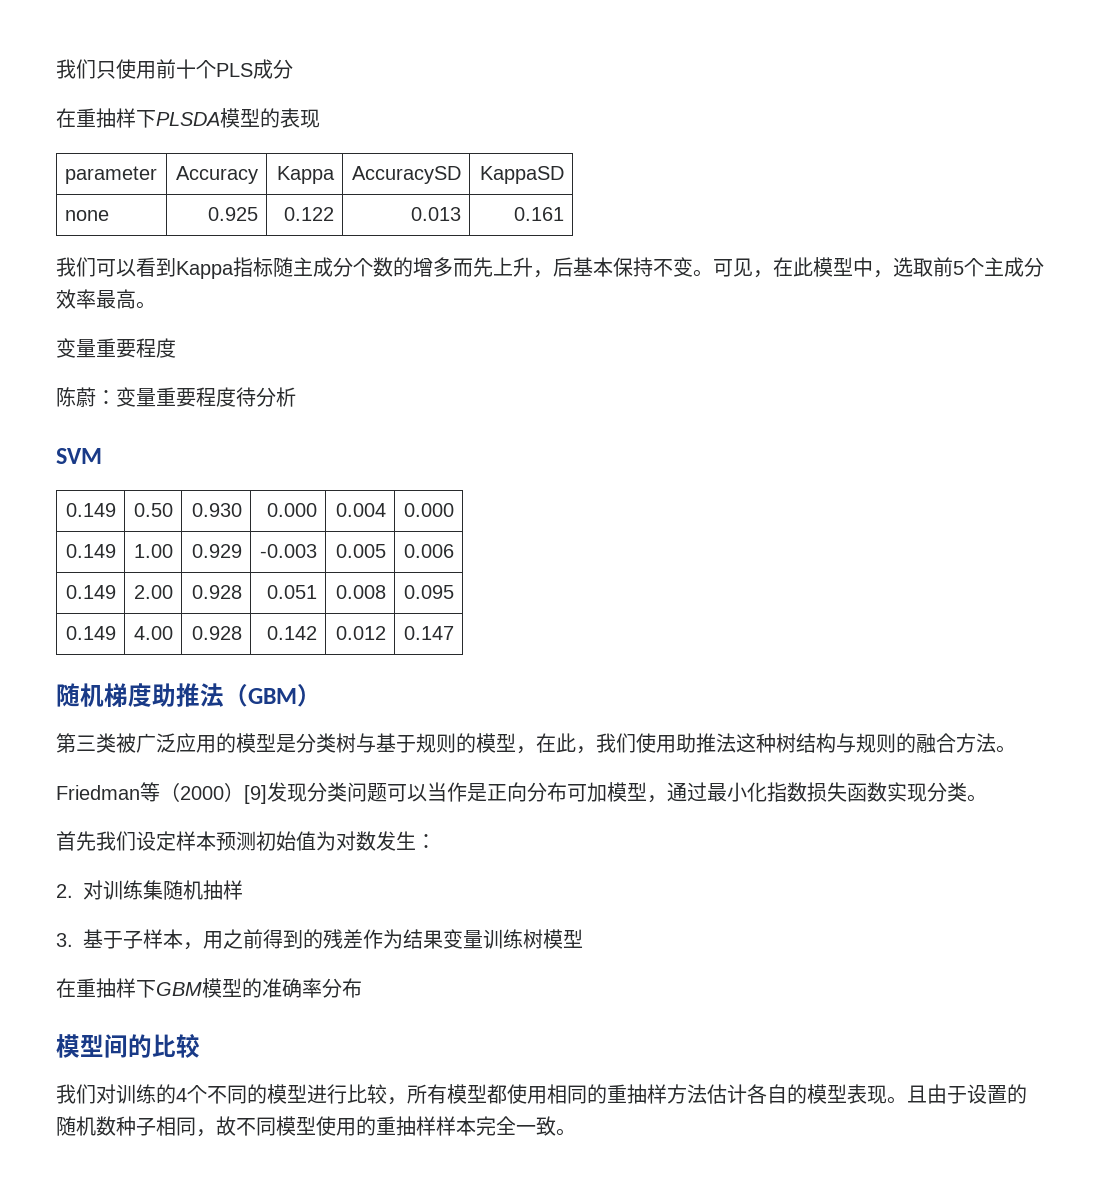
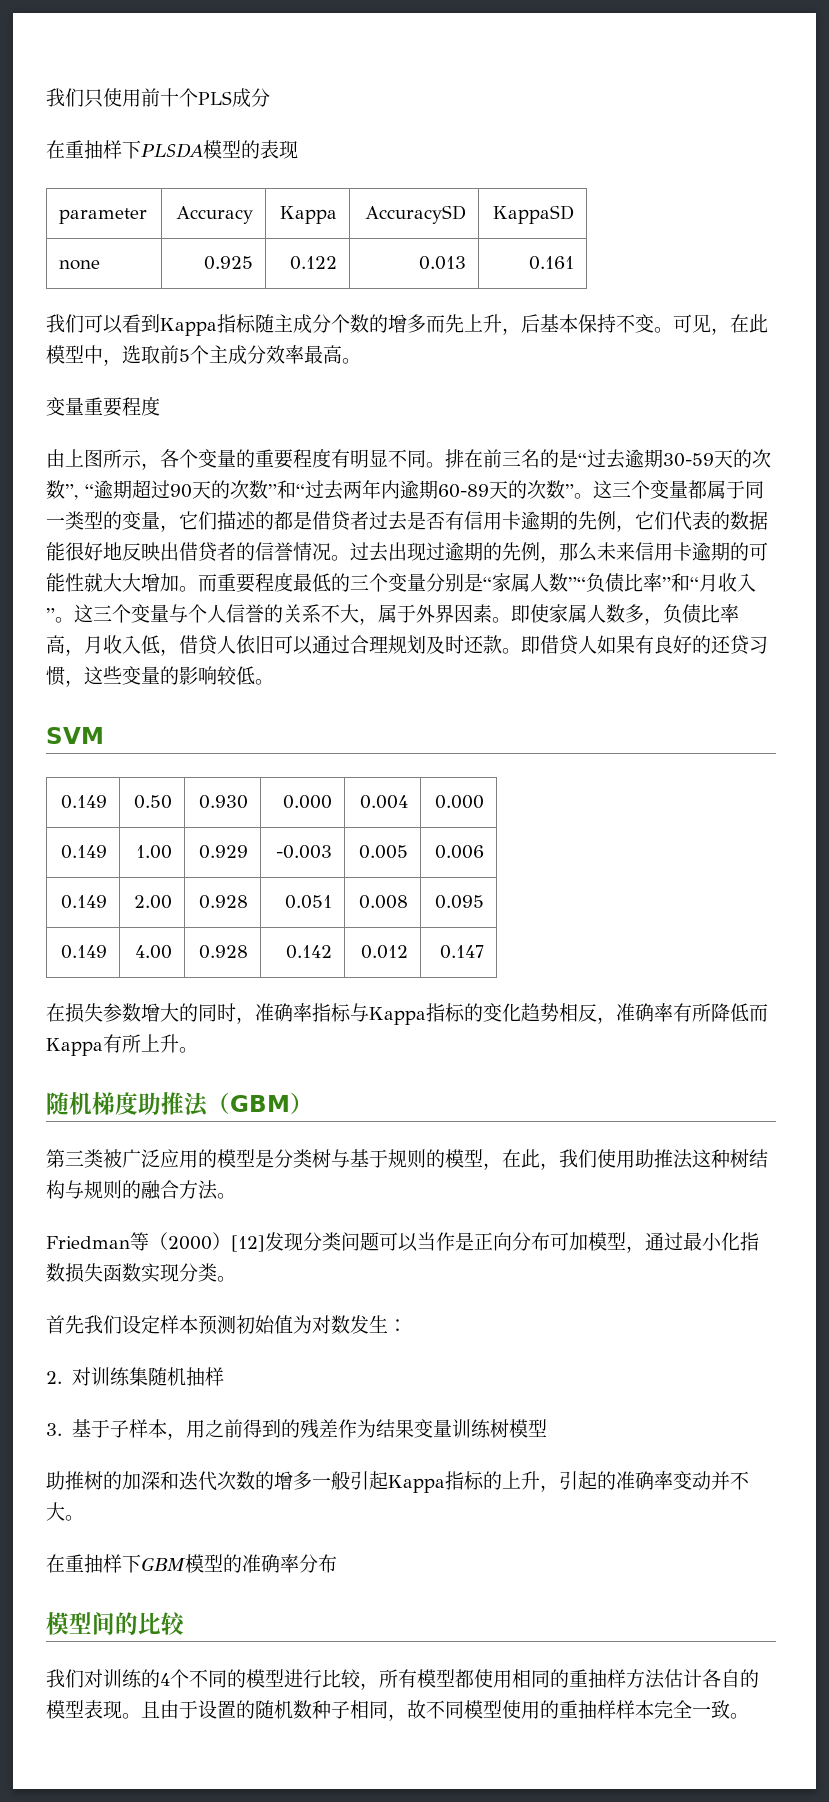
- 陈蔚：变量重要程度待分析
+ 由上图所示，各个变量的重要程度有明显不同。排在前三名的是“过去逾期30-59天的次数”, “逾期超过90天的次数”和“过去两年内逾期60-89天的次数”。这三个变量都属于同一类型的变量，它们描述的都是借贷者过去是否有信用卡逾期的先例，它们代表的数据能很好地反映出借贷者的信誉情况。过去出现过逾期的先例，那么未来信用卡逾期的可能性就大大增加。而重要程度最低的三个变量分别是“家属人数”“负债比率”和“月收入”。这三个变量与个人信誉的关系不大，属于外界因素。即使家属人数多，负债比率高，月收入低，借贷人依旧可以通过合理规划及时还款。即借贷人如果有良好的还贷习惯，这些变量的影响较低。
+ 在损失参数增大的同时，准确率指标与Kappa指标的变化趋势相反，准确率有所降低而Kappa有所上升。
- Friedman等（2000）[9]发现分类问题可以当作是正向分布可加模型，通过最小化指数损失函数实现分类。
+ Friedman等（2000）[12]发现分类问题可以当作是正向分布可加模型，通过最小化指数损失函数实现分类。
+ 助推树的加深和迭代次数的增多一般引起Kappa指标的上升，引起的准确率变动并不大。

